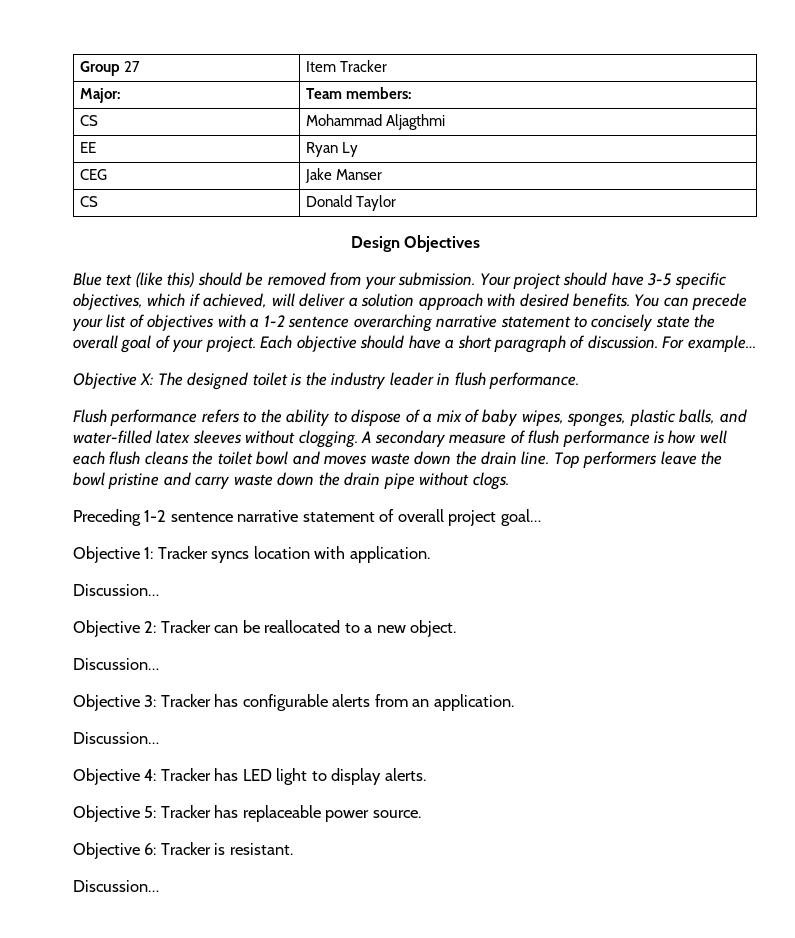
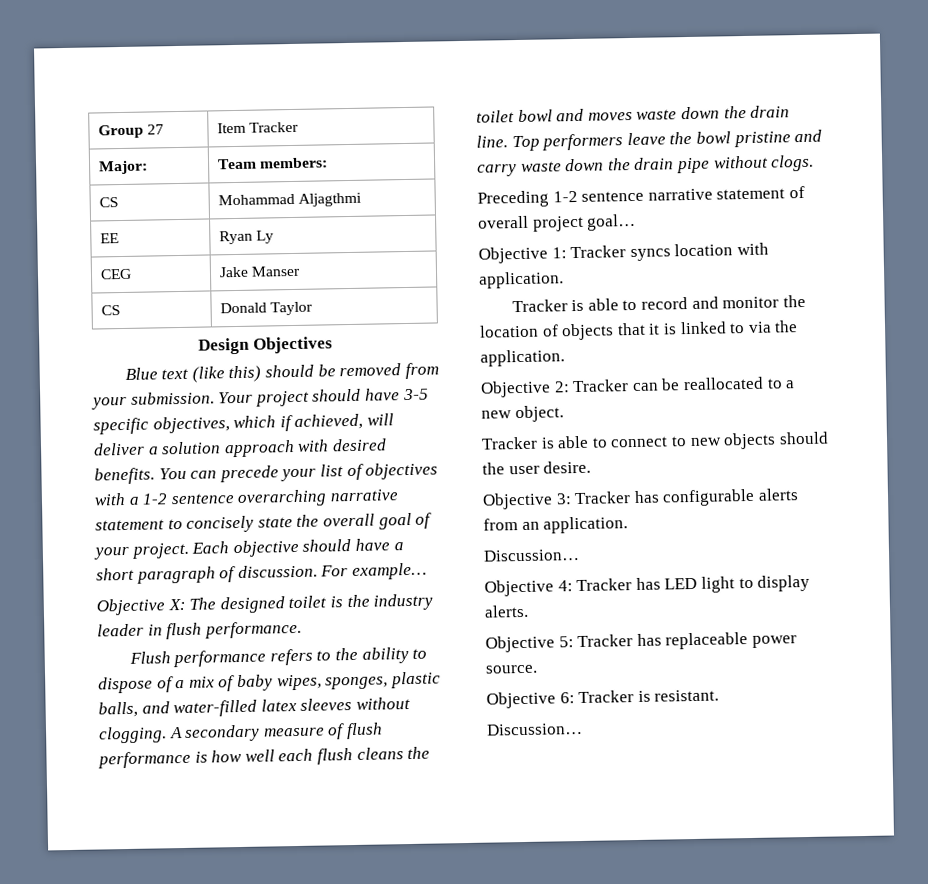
  Objective 1: Tracker syncs location with application.
- Discussion…
+ Tracker is able to record and monitor the location of objects that it is linked to via the application.
  Objective 2: Tracker can be reallocated to a new object.
- Discussion…
+ Tracker is able to connect to new objects should the user desire.

